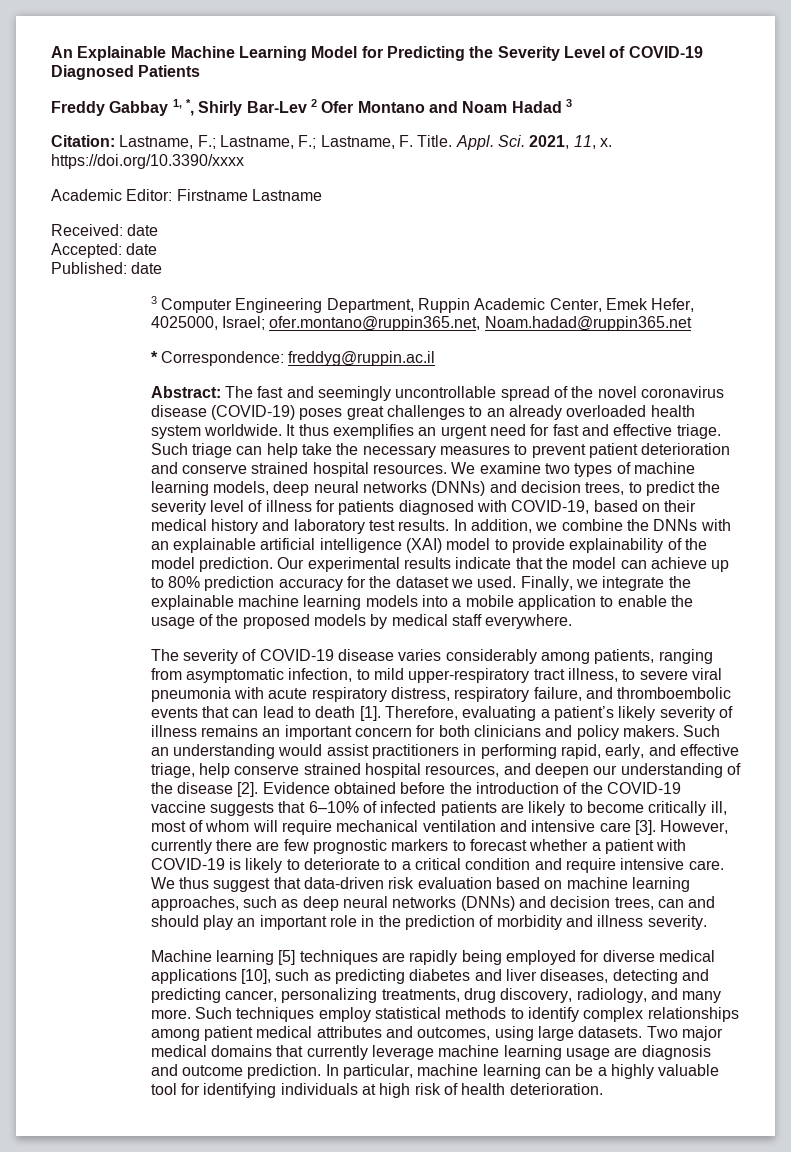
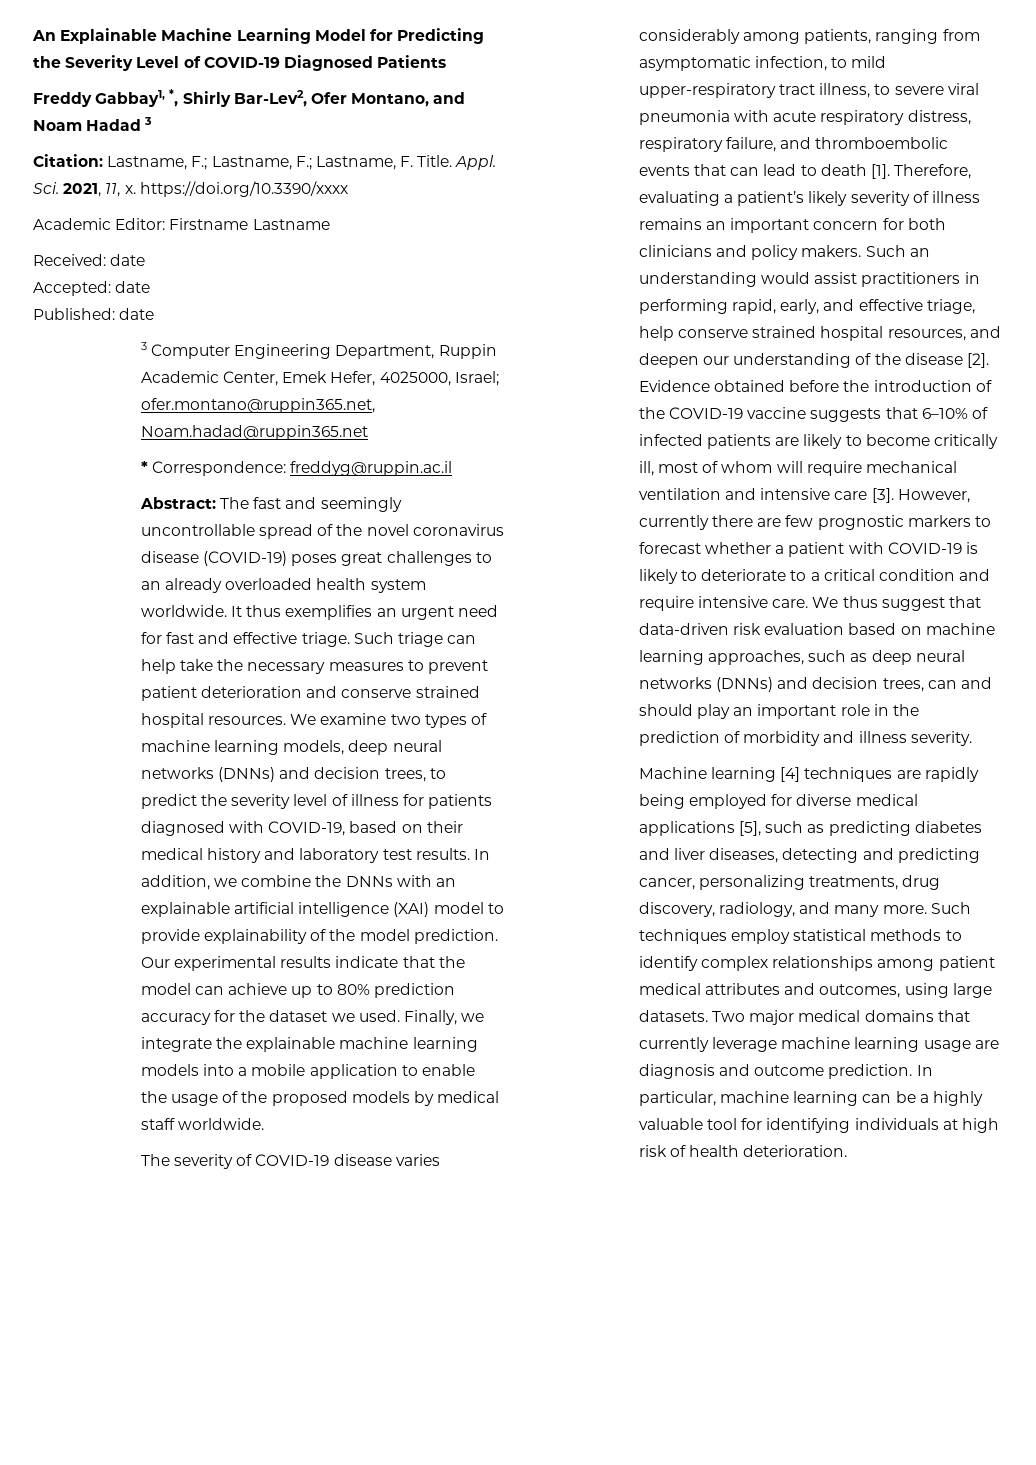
- Freddy Gabbay 1, *, Shirly Bar-Lev 2 Ofer Montano and Noam Hadad 3
+ Freddy Gabbay1, *, Shirly Bar-Lev2, Ofer Montano, and Noam Hadad 3
- Finally, we integrate the explainable machine learning models into a mobile application to enable the usage of the proposed models by medical staff everywhere.
+ Finally, we integrate the explainable machine learning models into a mobile application to enable the usage of the proposed models by medical staff worldwide.
- Machine learning [5] techniques are rapidly being employed for diverse medical applications [10], such as predicting diabetes and liver diseases, detecting and predicting cancer, personalizing treatments, drug discovery, radiology, and many more.
+ Machine learning [4] techniques are rapidly being employed for diverse medical applications [5], such as predicting diabetes and liver diseases, detecting and predicting cancer, personalizing treatments, drug discovery, radiology, and many more.

